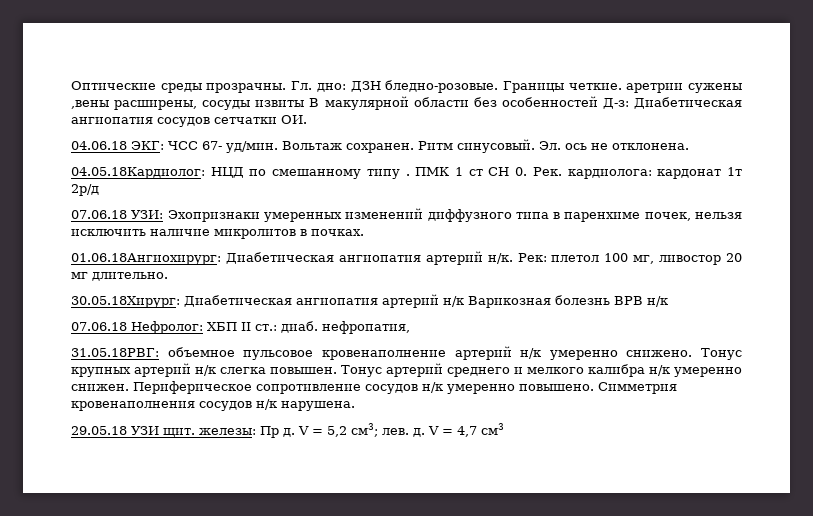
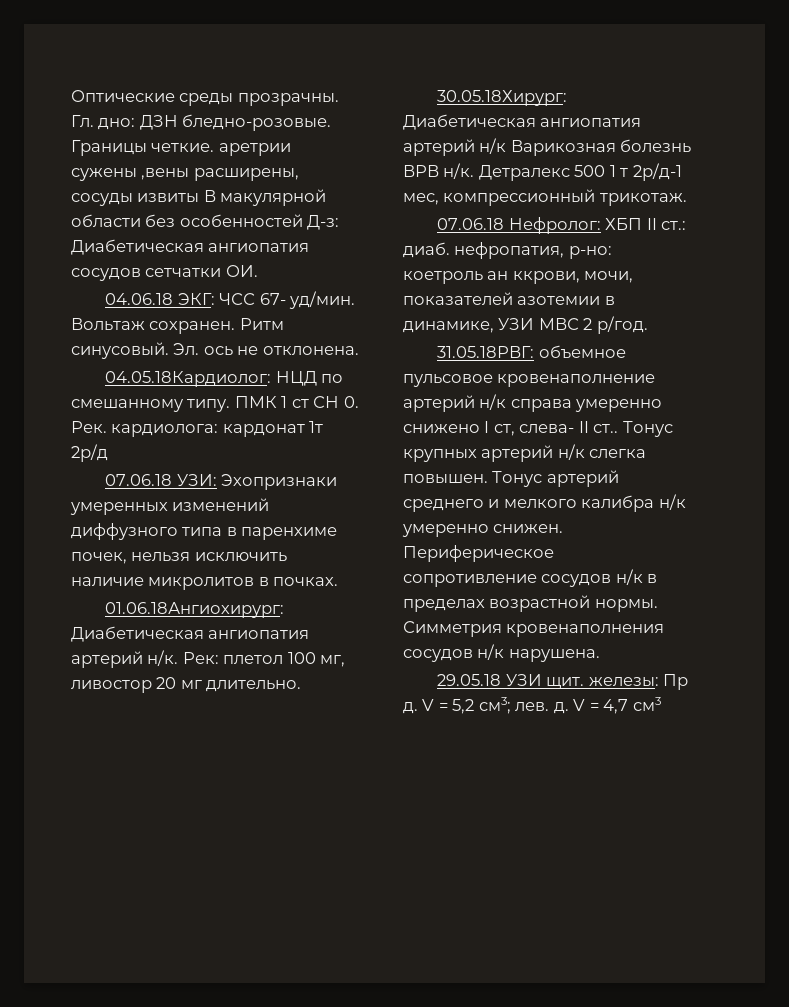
- 04.05.18Кардиолог: НЦД по смешанному типу .
+ 04.05.18Кардиолог: НЦД по смешанному типу.
- 30.05.18Хирург: Диабетическая ангиопатия артерий н/к Варикозная болезнь ВРВ н/к
+ 30.05.18Хирург: Диабетическая ангиопатия артерий н/к Варикозная болезнь ВРВ н/к. Детралекс 500 1 т 2р/д-1 мес, компрессионный трикотаж.
- 07.06.18 Нефролог: ХБП II ст.: диаб. нефропатия,
+ 07.06.18 Нефролог: ХБП II ст.: диаб. нефропатия, р-но: коетроль ан ккрови, мочи, показателей азотемии в динамике, УЗИ МВС 2 р/год.
- 31.05.18РВГ: объемное пульсовое кровенаполнение артерий н/к умеренно снижено.
+ 31.05.18РВГ: объемное пульсовое кровенаполнение артерий н/к справа умеренно снижено I ст, слева- II ст..
- Периферическое сопротивление сосудов н/к умеренно повышено.
+ Периферическое сопротивление сосудов н/к в пределах возрастной нормы.

